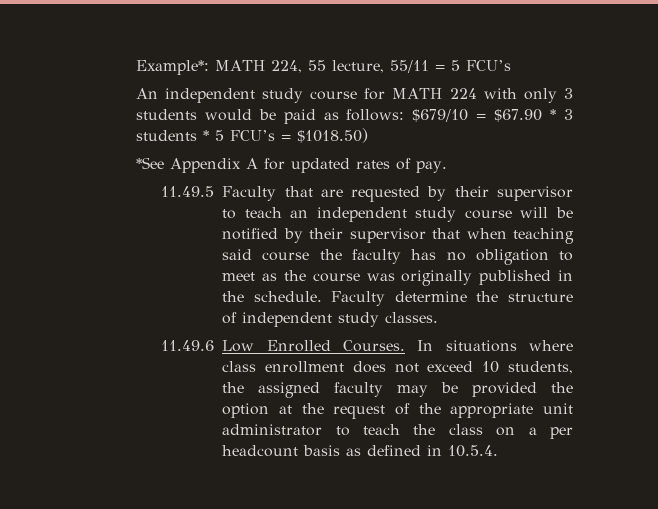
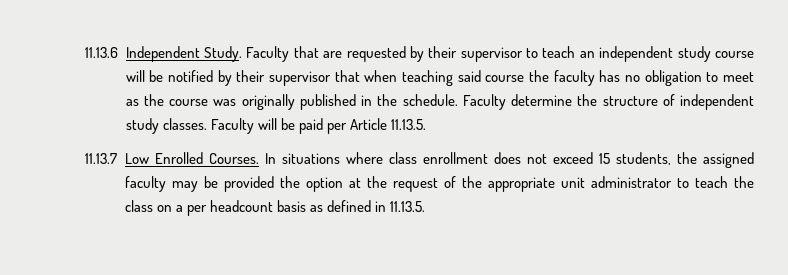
- Example*: MATH 224, 55 lecture, 55/11 = 5 FCU’s
- An independent study course for MATH 224 with only 3 students would be paid as follows: $679/10 = $67.90 * 3 students * 5 FCU’s = $1018.50)
- *See Appendix A for updated rates of pay.
- 11.49.5 Faculty that are requested by their supervisor to teach an independent study course will be notified by their supervisor that when teaching said course the faculty has no obligation to meet as the course was originally published in the schedule.
+ 11.13.6 Independent Study. Faculty that are requested by their supervisor to teach an independent study course will be notified by their supervisor that when teaching said course the faculty has no obligation to meet as the course was originally published in the schedule.
- Faculty determine the structure of independent study classes.
- 11.49.6 Low Enrolled Courses.
+ Faculty determine the structure of independent study classes. Faculty will be paid per Article 11.13.5.
+ 11.13.7 Low Enrolled Courses.
- In situations where class enrollment does not exceed 10 students, the assigned faculty may be provided the option at the request of the appropriate unit administrator to teach the class on a per headcount basis as defined in 10.5.4.
+ In situations where class enrollment does not exceed 15 students, the assigned faculty may be provided the option at the request of the appropriate unit administrator to teach the class on a per headcount basis as defined in 11.13.5.

